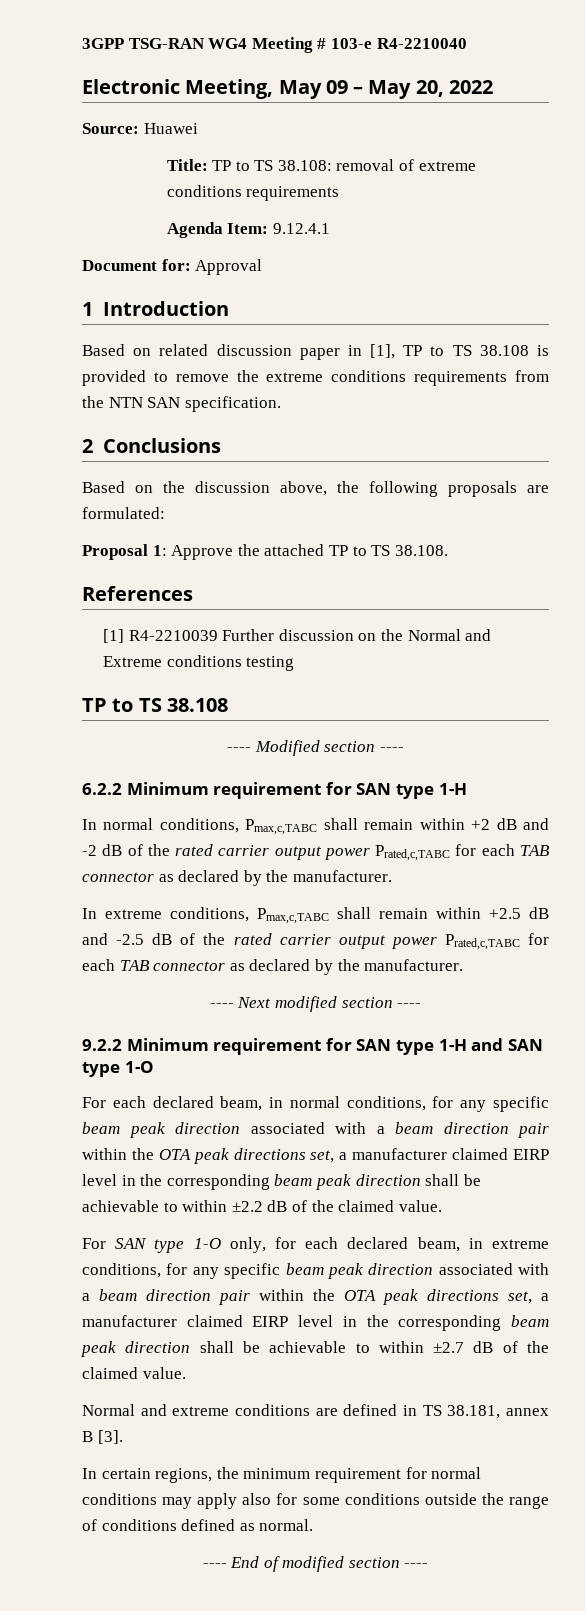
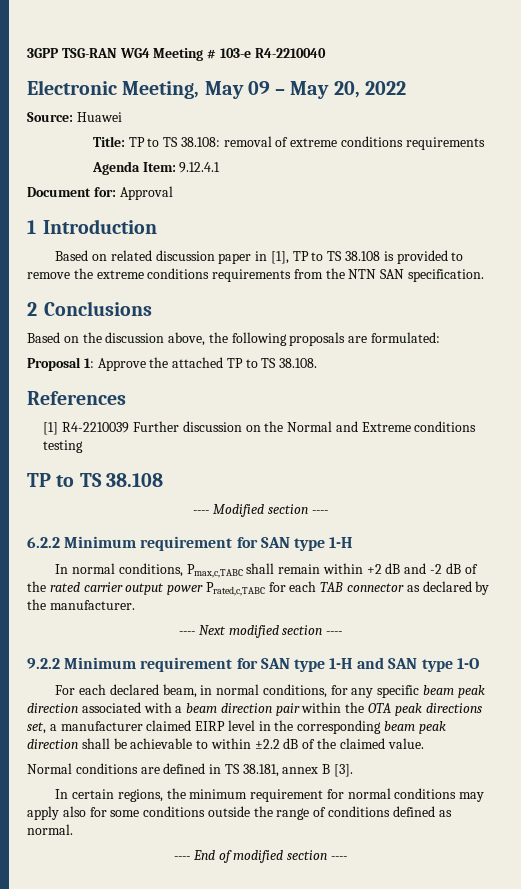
- In extreme conditions, Pmax,c,TABC shall remain within +2.5 dB and -2.5 dB of the rated carrier output power Prated,c,TABC for each TAB connector as declared by the manufacturer.
- For SAN type 1-O only, for each declared beam, in extreme conditions, for any specific beam peak direction associated with a beam direction pair within the OTA peak directions set, a manufacturer claimed EIRP level in the corresponding beam peak direction shall be achievable to within ±2.7 dB of the claimed value.
- Normal and extreme conditions are defined in TS 38.181, annex B [3].
+ Normal conditions are defined in TS 38.181, annex B [3].

